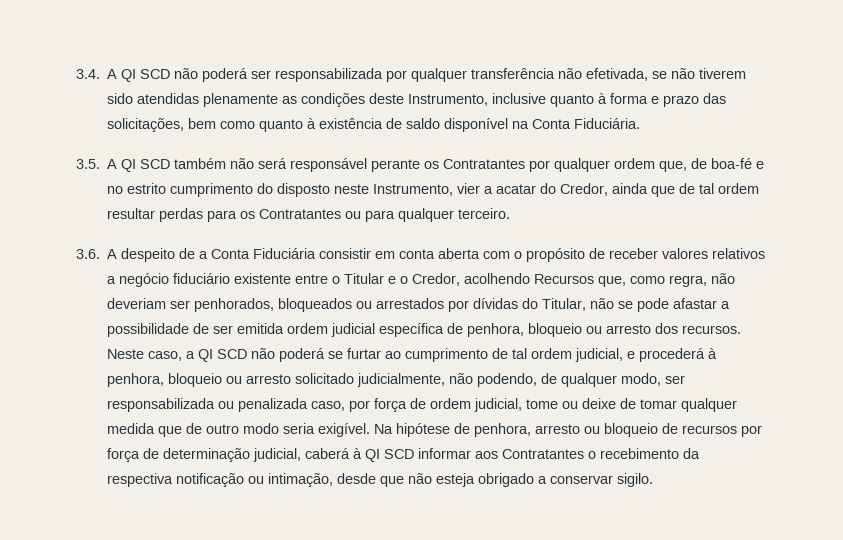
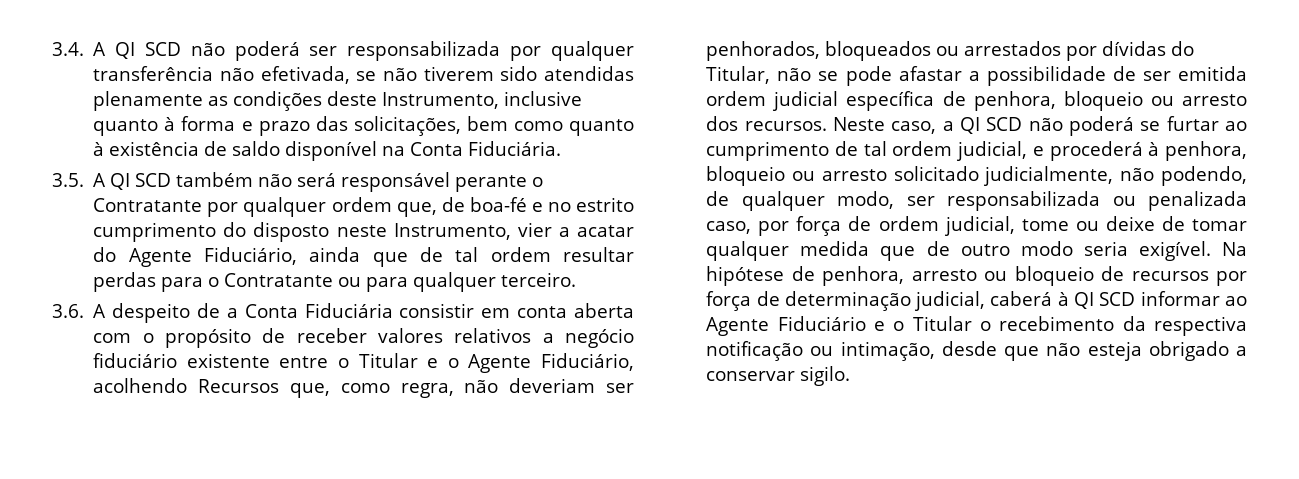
- 3.5. A QI SCD também não será responsável perante os Contratantes por qualquer ordem que, de boa-fé e no estrito cumprimento do disposto neste Instrumento, vier a acatar do Credor, ainda que de tal ordem resultar perdas para os Contratantes ou para qualquer terceiro.
+ 3.5. A QI SCD também não será responsável perante o Contratante por qualquer ordem que, de boa-fé e no estrito cumprimento do disposto neste Instrumento, vier a acatar do Agente Fiduciário, ainda que de tal ordem resultar perdas para o Contratante ou para qualquer terceiro.
- 3.6. A despeito de a Conta Fiduciária consistir em conta aberta com o propósito de receber valores relativos a negócio fiduciário existente entre o Titular e o Credor, acolhendo Recursos que, como regra, não deveriam ser penhorados, bloqueados ou arrestados por dívidas do Titular, não se pode afastar a possibilidade de ser emitida ordem judicial específica de penhora, bloqueio ou arresto dos recursos.
+ 3.6. A despeito de a Conta Fiduciária consistir em conta aberta com o propósito de receber valores relativos a negócio fiduciário existente entre o Titular e o Agente Fiduciário, acolhendo Recursos que, como regra, não deveriam ser penhorados, bloqueados ou arrestados por dívidas do Titular, não se pode afastar a possibilidade de ser emitida ordem judicial específica de penhora, bloqueio ou arresto dos recursos.
- Na hipótese de penhora, arresto ou bloqueio de recursos por força de determinação judicial, caberá à QI SCD informar aos Contratantes o recebimento da respectiva notificação ou intimação, desde que não esteja obrigado a conservar sigilo.
+ Na hipótese de penhora, arresto ou bloqueio de recursos por força de determinação judicial, caberá à QI SCD informar ao Agente Fiduciário e o Titular o recebimento da respectiva notificação ou intimação, desde que não esteja obrigado a conservar sigilo.

